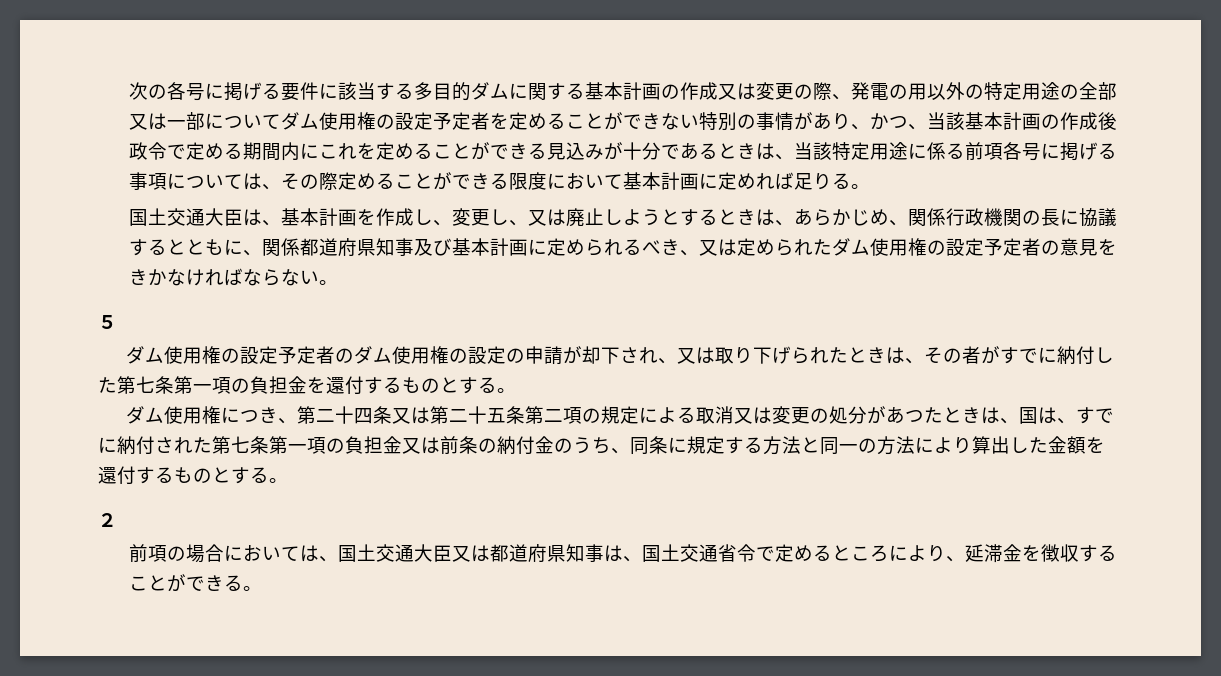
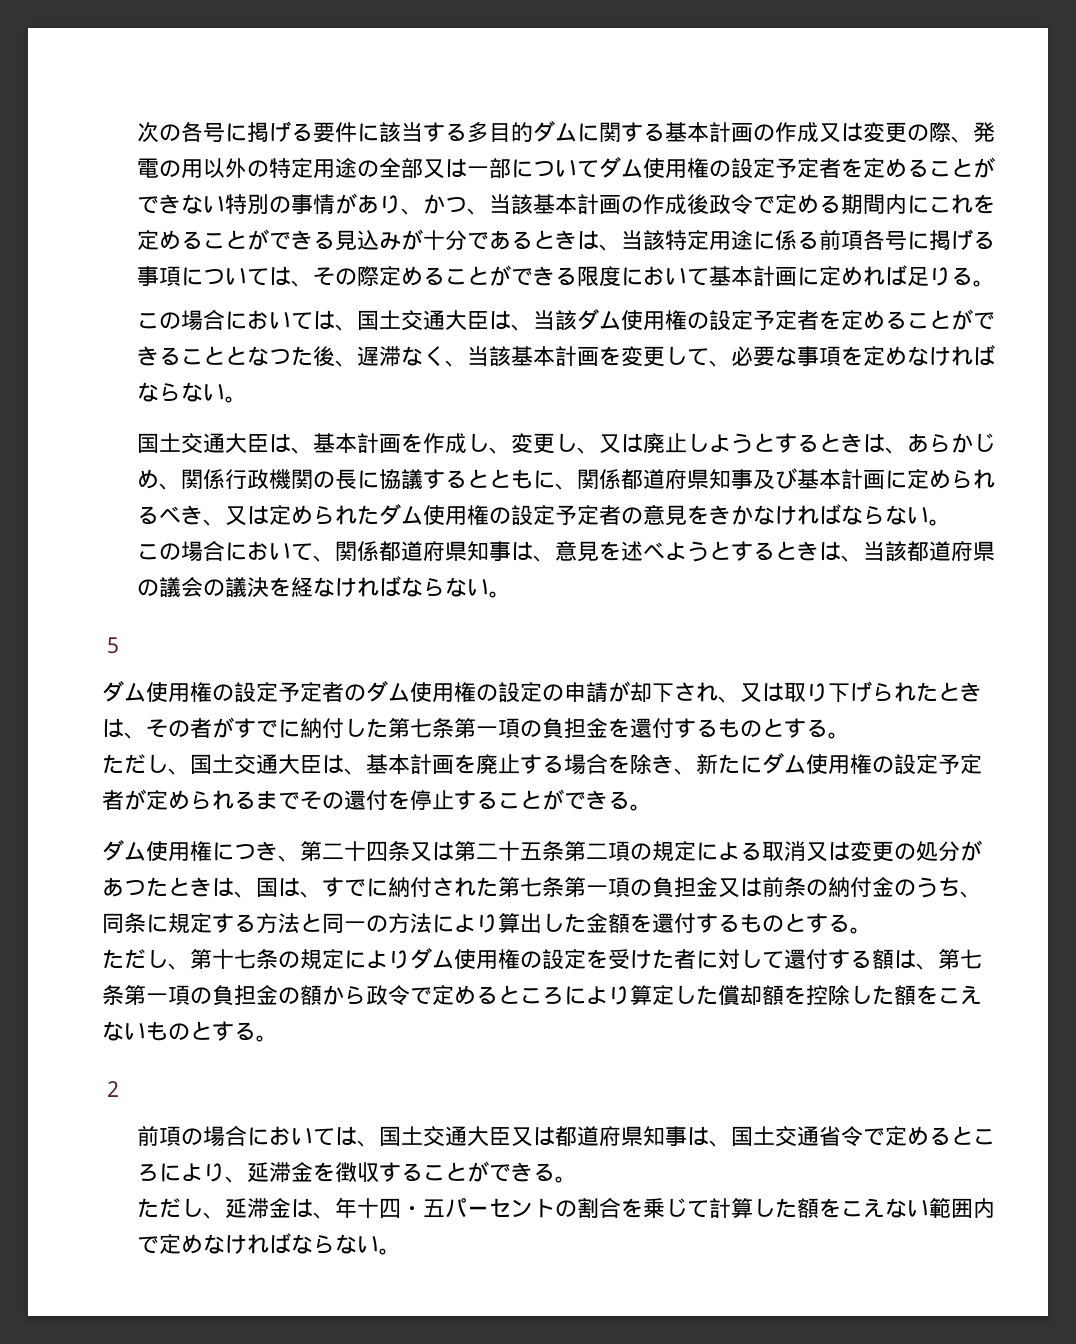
+ この場合においては、国土交通大臣は、当該ダム使用権の設定予定者を定めることができることとなつた後、遅滞なく、当該基本計画を変更して、必要な事項を定めなければならない。
+ この場合において、関係都道府県知事は、意見を述べようとするときは、当該都道府県の議会の議決を経なければならない。
+ ただし、国土交通大臣は、基本計画を廃止する場合を除き、新たにダム使用権の設定予定者が定められるまでその還付を停止することができる。
+ ただし、第十七条の規定によりダム使用権の設定を受けた者に対して還付する額は、第七条第一項の負担金の額から政令で定めるところにより算定した償却額を控除した額をこえないものとする。
+ ただし、延滞金は、年十四・五パーセントの割合を乗じて計算した額をこえない範囲内で定めなければならない。

